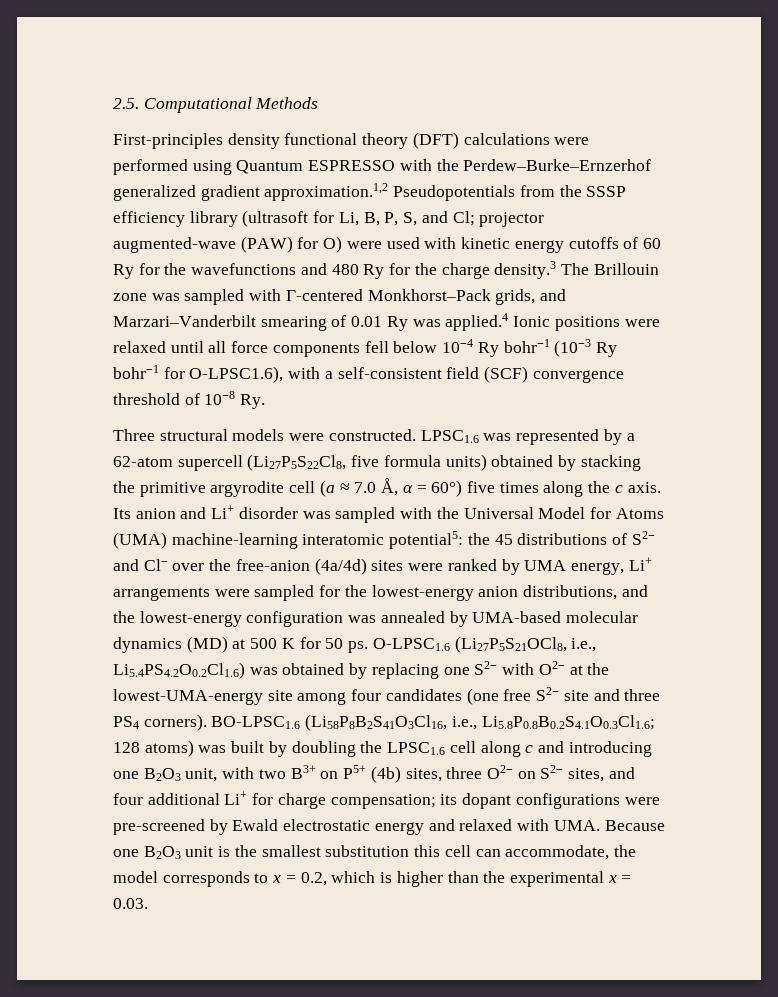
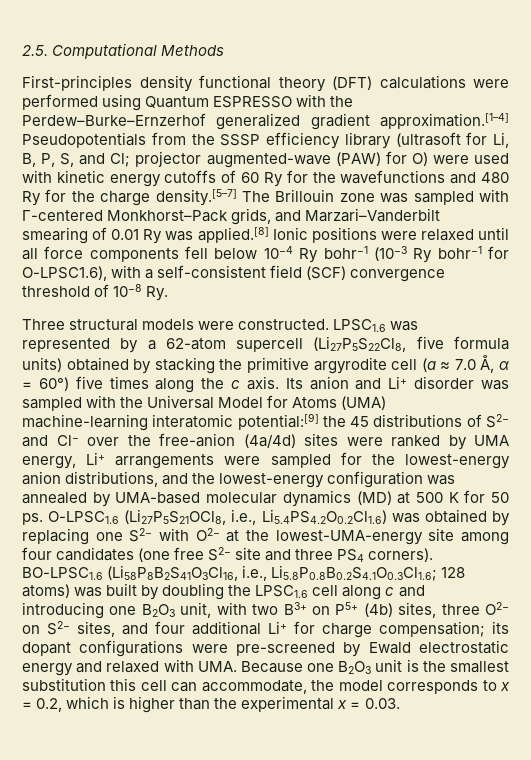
- First-principles density functional theory (DFT) calculations were performed using Quantum ESPRESSO with the Perdew–Burke–Ernzerhof generalized gradient approximation.1,2 Pseudopotentials from the SSSP efficiency library (ultrasoft for Li, B, P, S, and Cl;
+ First-principles density functional theory (DFT) calculations were performed using Quantum ESPRESSO with the Perdew–Burke–Ernzerhof generalized gradient approximation.[1–4] Pseudopotentials from the SSSP efficiency library (ultrasoft for Li, B, P, S, and Cl;
- projector augmented-wave (PAW) for O) were used with kinetic energy cutoffs of 60 Ry for the wavefunctions and 480 Ry for the charge density.3 The Brillouin zone was sampled with Γ-centered Monkhorst–Pack grids, and Marzari–Vanderbilt smearing of 0.01 Ry was applied.4 Ionic positions were relaxed until all force components fell below 10−4 Ry bohr−1 (10−3 Ry bohr−1 for O-LPSC1.6), with a self-consistent field (SCF) convergence threshold of 10−8 Ry.
+ projector augmented-wave (PAW) for O) were used with kinetic energy cutoffs of 60 Ry for the wavefunctions and 480 Ry for the charge density.[5–7] The Brillouin zone was sampled with Γ-centered Monkhorst–Pack grids, and Marzari–Vanderbilt smearing of 0.01 Ry was applied.[8] Ionic positions were relaxed until all force components fell below 10−4 Ry bohr−1 (10−3 Ry bohr−1 for O-LPSC1.6), with a self-consistent field (SCF) convergence threshold of 10−8 Ry.
- Its anion and Li+ disorder was sampled with the Universal Model for Atoms (UMA) machine-learning interatomic potential5: the 45 distributions of S2− and Cl− over the free-anion (4a/4d) sites were ranked by UMA energy, Li+ arrangements were sampled for the lowest-energy anion distributions, and the lowest-energy configuration was annealed by UMA-based molecular dynamics (MD) at 500 K for 50 ps.
+ Its anion and Li+ disorder was sampled with the Universal Model for Atoms (UMA) machine-learning interatomic potential:[9] the 45 distributions of S2− and Cl− over the free-anion (4a/4d) sites were ranked by UMA energy, Li+ arrangements were sampled for the lowest-energy anion distributions, and the lowest-energy configuration was annealed by UMA-based molecular dynamics (MD) at 500 K for 50 ps.

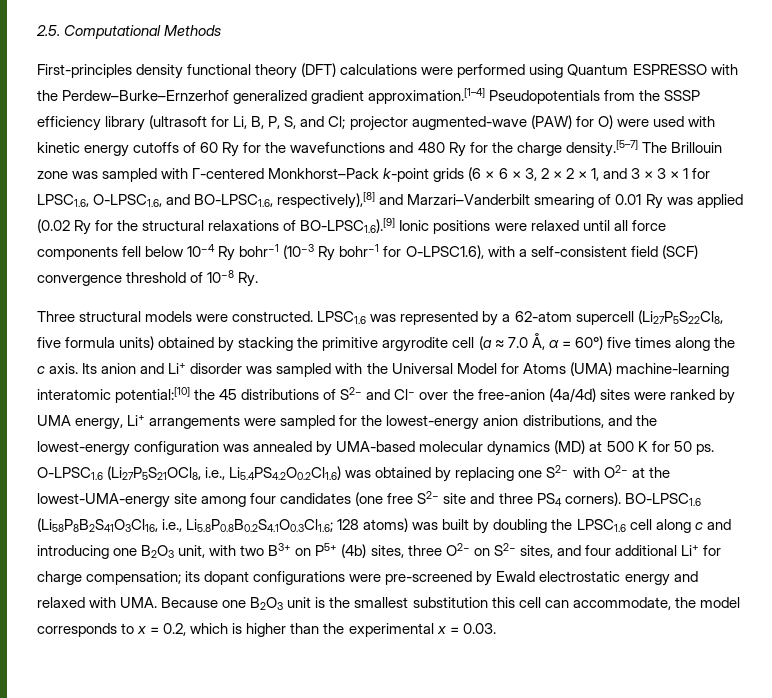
- projector augmented-wave (PAW) for O) were used with kinetic energy cutoffs of 60 Ry for the wavefunctions and 480 Ry for the charge density.[5–7] The Brillouin zone was sampled with Γ-centered Monkhorst–Pack grids, and Marzari–Vanderbilt smearing of 0.01 Ry was applied.[8] Ionic positions were relaxed until all force components fell below 10−4 Ry bohr−1 (10−3 Ry bohr−1 for O-LPSC1.6), with a self-consistent field (SCF) convergence threshold of 10−8 Ry.
+ projector augmented-wave (PAW) for O) were used with kinetic energy cutoffs of 60 Ry for the wavefunctions and 480 Ry for the charge density.[5–7] The Brillouin zone was sampled with Γ-centered Monkhorst–Pack k-point grids (6 × 6 × 3, 2 × 2 × 1, and 3 × 3 × 1 for LPSC1.6, O-LPSC1.6, and BO-LPSC1.6, respectively),[8] and Marzari–Vanderbilt smearing of 0.01 Ry was applied (0.02 Ry for the structural relaxations of BO-LPSC1.6).[9] Ionic positions were relaxed until all force components fell below 10−4 Ry bohr−1 (10−3 Ry bohr−1 for O-LPSC1.6), with a self-consistent field (SCF) convergence threshold of 10−8 Ry.
- Its anion and Li+ disorder was sampled with the Universal Model for Atoms (UMA) machine-learning interatomic potential:[9] the 45 distributions of S2− and Cl− over the free-anion (4a/4d) sites were ranked by UMA energy, Li+ arrangements were sampled for the lowest-energy anion distributions, and the lowest-energy configuration was annealed by UMA-based molecular dynamics (MD) at 500 K for 50 ps.
+ Its anion and Li+ disorder was sampled with the Universal Model for Atoms (UMA) machine-learning interatomic potential:[10] the 45 distributions of S2− and Cl− over the free-anion (4a/4d) sites were ranked by UMA energy, Li+ arrangements were sampled for the lowest-energy anion distributions, and the lowest-energy configuration was annealed by UMA-based molecular dynamics (MD) at 500 K for 50 ps.

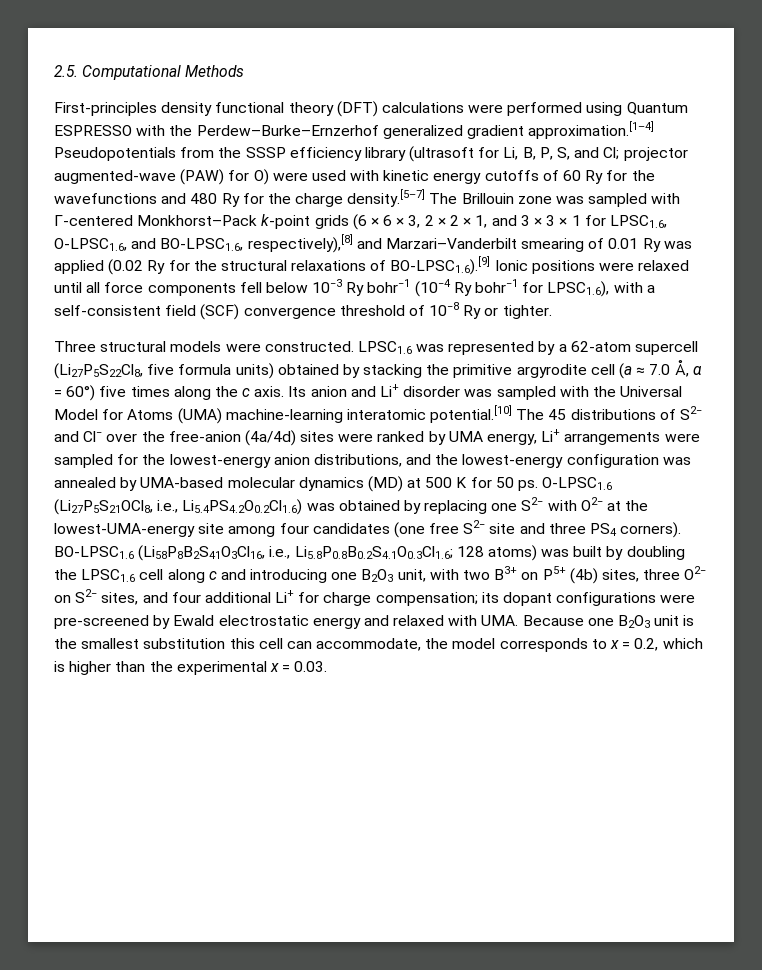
- projector augmented-wave (PAW) for O) were used with kinetic energy cutoffs of 60 Ry for the wavefunctions and 480 Ry for the charge density.[5–7] The Brillouin zone was sampled with Γ-centered Monkhorst–Pack k-point grids (6 × 6 × 3, 2 × 2 × 1, and 3 × 3 × 1 for LPSC1.6, O-LPSC1.6, and BO-LPSC1.6, respectively),[8] and Marzari–Vanderbilt smearing of 0.01 Ry was applied (0.02 Ry for the structural relaxations of BO-LPSC1.6).[9] Ionic positions were relaxed until all force components fell below 10−4 Ry bohr−1 (10−3 Ry bohr−1 for O-LPSC1.6), with a self-consistent field (SCF) convergence threshold of 10−8 Ry.
+ projector augmented-wave (PAW) for O) were used with kinetic energy cutoffs of 60 Ry for the wavefunctions and 480 Ry for the charge density.[5–7] The Brillouin zone was sampled with Γ-centered Monkhorst–Pack k-point grids (6 × 6 × 3, 2 × 2 × 1, and 3 × 3 × 1 for LPSC1.6, O-LPSC1.6, and BO-LPSC1.6, respectively),[8] and Marzari–Vanderbilt smearing of 0.01 Ry was applied (0.02 Ry for the structural relaxations of BO-LPSC1.6).[9] Ionic positions were relaxed until all force components fell below 10−3 Ry bohr−1 (10−4 Ry bohr−1 for LPSC1.6), with a self-consistent field (SCF) convergence threshold of 10−8 Ry or tighter.
- Its anion and Li+ disorder was sampled with the Universal Model for Atoms (UMA) machine-learning interatomic potential:[10] the 45 distributions of S2− and Cl− over the free-anion (4a/4d) sites were ranked by UMA energy, Li+ arrangements were sampled for the lowest-energy anion distributions, and the lowest-energy configuration was annealed by UMA-based molecular dynamics (MD) at 500 K for 50 ps.
+ Its anion and Li+ disorder was sampled with the Universal Model for Atoms (UMA) machine-learning interatomic potential.[10] The 45 distributions of S2− and Cl− over the free-anion (4a/4d) sites were ranked by UMA energy, Li+ arrangements were sampled for the lowest-energy anion distributions, and the lowest-energy configuration was annealed by UMA-based molecular dynamics (MD) at 500 K for 50 ps.

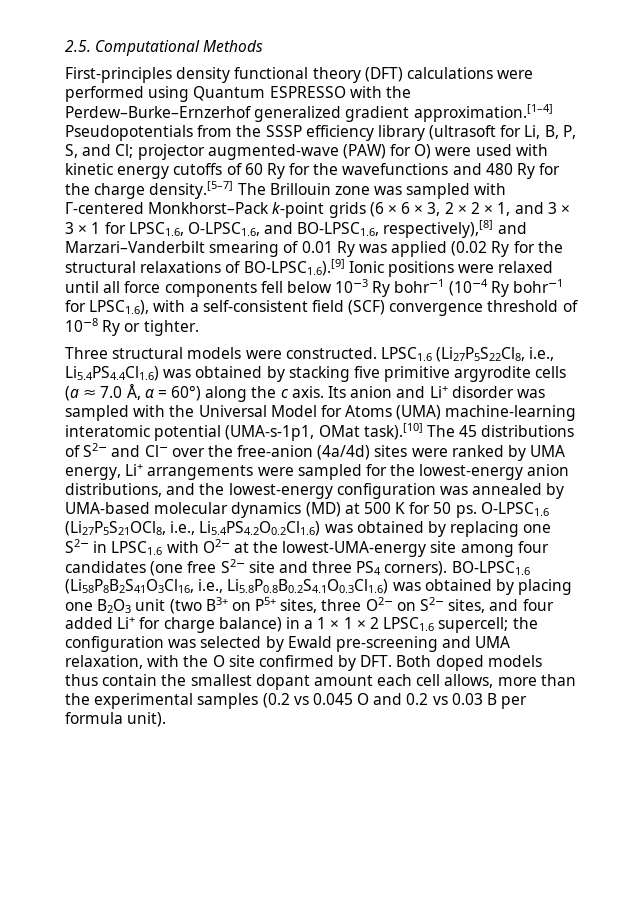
- LPSC1.6 was represented by a 62-atom supercell (Li27P5S22Cl8, five formula units) obtained by stacking the primitive argyrodite cell (a ≈ 7.0 Å, α = 60°) five times along the c axis.
+ LPSC1.6 (Li27P5S22Cl8, i.e., Li5.4PS4.4Cl1.6) was obtained by stacking five primitive argyrodite cells (a ≈ 7.0 Å, α = 60°) along the c axis.
- Its anion and Li+ disorder was sampled with the Universal Model for Atoms (UMA) machine-learning interatomic potential.[10] The 45 distributions of S2− and Cl− over the free-anion (4a/4d) sites were ranked by UMA energy, Li+ arrangements were sampled for the lowest-energy anion distributions, and the lowest-energy configuration was annealed by UMA-based molecular dynamics (MD) at 500 K for 50 ps.
+ Its anion and Li+ disorder was sampled with the Universal Model for Atoms (UMA) machine-learning interatomic potential (UMA-s-1p1, OMat task).[10] The 45 distributions of S2− and Cl− over the free-anion (4a/4d) sites were ranked by UMA energy, Li+ arrangements were sampled for the lowest-energy anion distributions, and the lowest-energy configuration was annealed by UMA-based molecular dynamics (MD) at 500 K for 50 ps.
- O-LPSC1.6 (Li27P5S21OCl8, i.e., Li5.4PS4.2O0.2Cl1.6) was obtained by replacing one S2− with O2− at the lowest-UMA-energy site among four candidates (one free S2− site and three PS4 corners).
+ O-LPSC1.6 (Li27P5S21OCl8, i.e., Li5.4PS4.2O0.2Cl1.6) was obtained by replacing one S2− in LPSC1.6 with O2− at the lowest-UMA-energy site among four candidates (one free S2− site and three PS4 corners).
- BO-LPSC1.6 (Li58P8B2S41O3Cl16, i.e., Li5.8P0.8B0.2S4.1O0.3Cl1.6; 128 atoms) was built by doubling the LPSC1.6 cell along c and introducing one B2O3 unit, with two B3+ on P5+ (4b) sites, three O2− on S2− sites, and four additional Li+ for charge compensation; its dopant configurations were pre-screened by Ewald electrostatic energy and relaxed with UMA. Because one B2O3 unit is the smallest substitution this cell can accommodate, the model corresponds to x = 0.2, which is higher than the experimental x = 0.03.
+ BO-LPSC1.6 (Li58P8B2S41O3Cl16, i.e., Li5.8P0.8B0.2S4.1O0.3Cl1.6) was obtained by placing one B2O3 unit (two B3+ on P5+ sites, three O2− on S2− sites, and four added Li+ for charge balance) in a 1 × 1 × 2 LPSC1.6 supercell; the configuration was selected by Ewald pre-screening and UMA relaxation, with the O site confirmed by DFT. Both doped models thus contain the smallest dopant amount each cell allows, more than the experimental samples (0.2 vs 0.045 O and 0.2 vs 0.03 B per formula unit).

